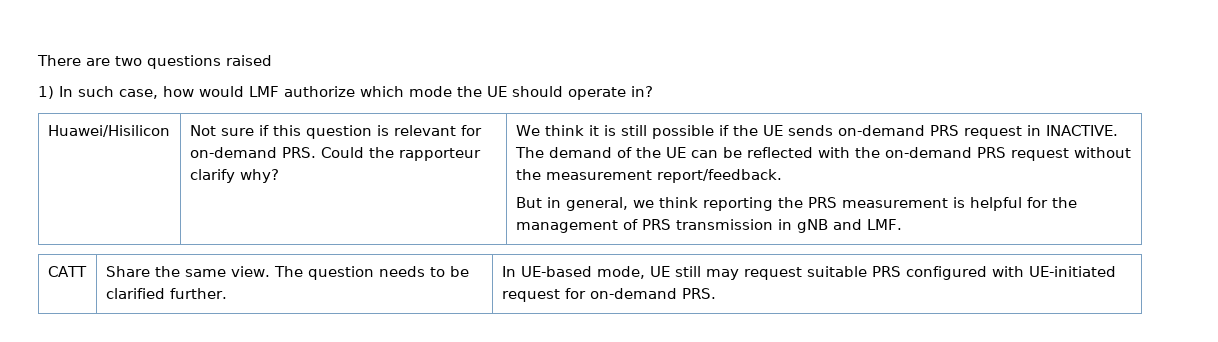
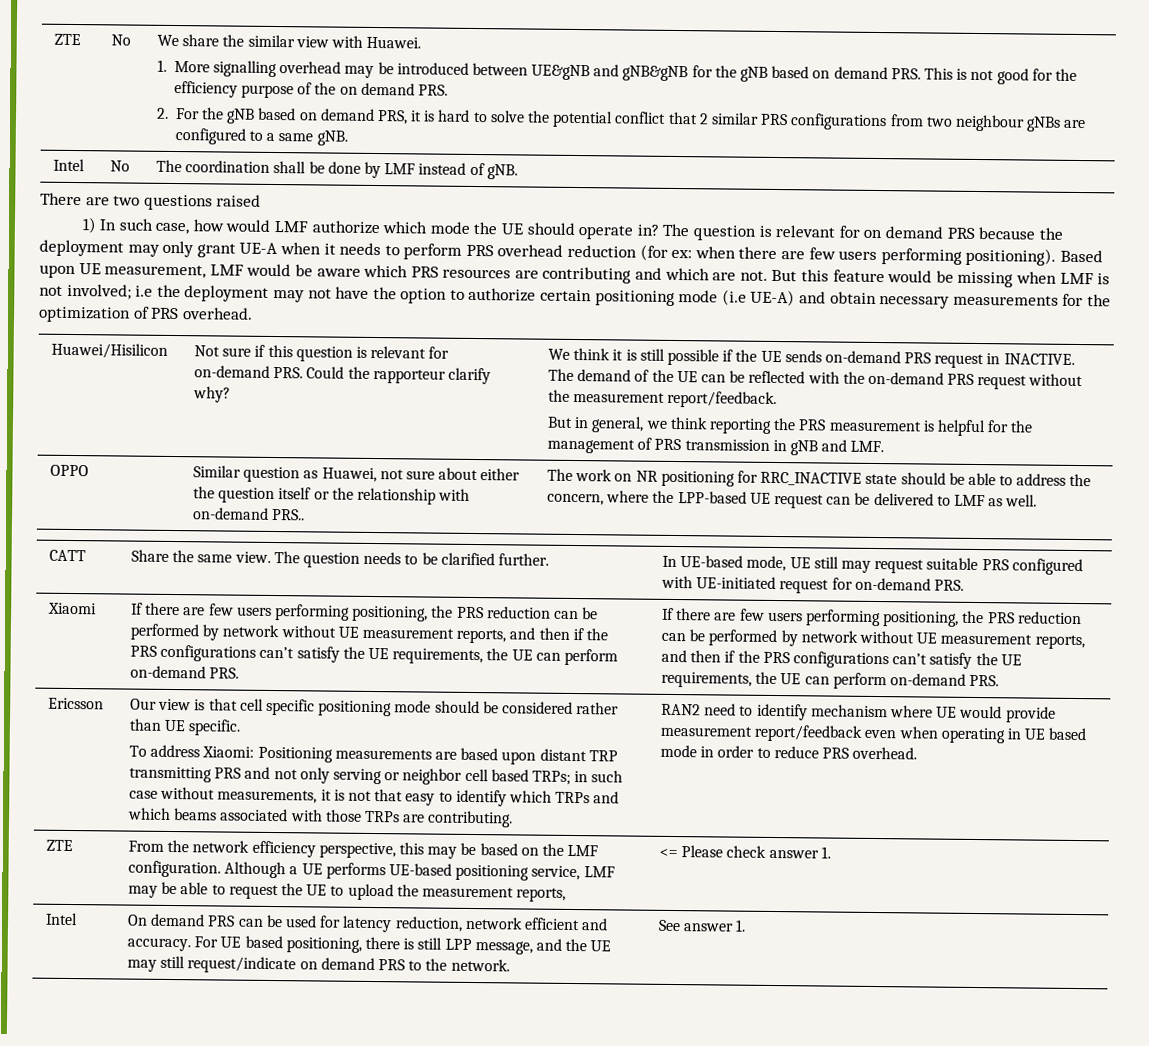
+ ZTE | No | We share the similar view with Huawei.
+ 1. More signalling overhead may be introduced between UE&gNB and gNB&gNB for the gNB based on demand PRS. This is not good for the efficiency purpose of the on demand PRS.
+ 2. For the gNB based on demand PRS, it is hard to solve the potential conflict that 2 similar PRS configurations from two neighbour gNBs are configured to a same gNB.
+ Intel | No | The coordination shall be done by LMF instead of gNB.
+ The question is relevant for on demand PRS because the deployment may only grant UE-A when it needs to perform PRS overhead reduction (for ex: when there are few users performing positioning). Based upon UE measurement, LMF would be aware which PRS resources are contributing and which are not. But this feature would be missing when LMF is not involved; i.e the deployment may not have the option to authorize certain positioning mode (i.e UE-A) and obtain necessary measurements for the optimization of PRS overhead.
+ OPPO | Similar question as Huawei, not sure about either the question itself or the relationship with on-demand PRS.. | The work on NR positioning for RRC_INACTIVE state should be able to address the concern, where the LPP-based UE request can be delivered to LMF as well.
+ Xiaomi | If there are few users performing positioning, the PRS reduction can be performed by network without UE measurement reports, and then if the PRS configurations can’t satisfy the UE requirements, the UE can perform on-demand PRS. | If there are few users performing positioning, the PRS reduction can be performed by network without UE measurement reports, and then if the PRS configurations can’t satisfy the UE requirements, the UE can perform on-demand PRS.
+ Ericsson | Our view is that cell specific positioning mode should be considered rather than UE specific.
+ To address Xiaomi: Positioning measurements are based upon distant TRP transmitting PRS and not only serving or neighbor cell based TRPs; in such case without measurements, it is not that easy to identify which TRPs and which beams associated with those TRPs are contributing. | RAN2 need to identify mechanism where UE would provide measurement report/feedback even when operating in UE based mode in order to reduce PRS overhead.
+ ZTE | From the network efficiency perspective, this may be based on the LMF configuration. Although a UE performs UE-based positioning service, LMF may be able to request the UE to upload the measurement reports, | <= Please check answer 1.
+ Intel | On demand PRS can be used for latency reduction, network efficient and accuracy. For UE based positioning, there is still LPP message, and the UE may still request/indicate on demand PRS to the network. | See answer 1.

